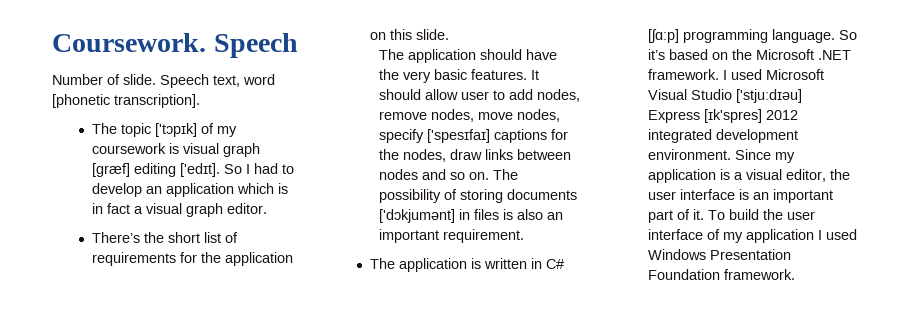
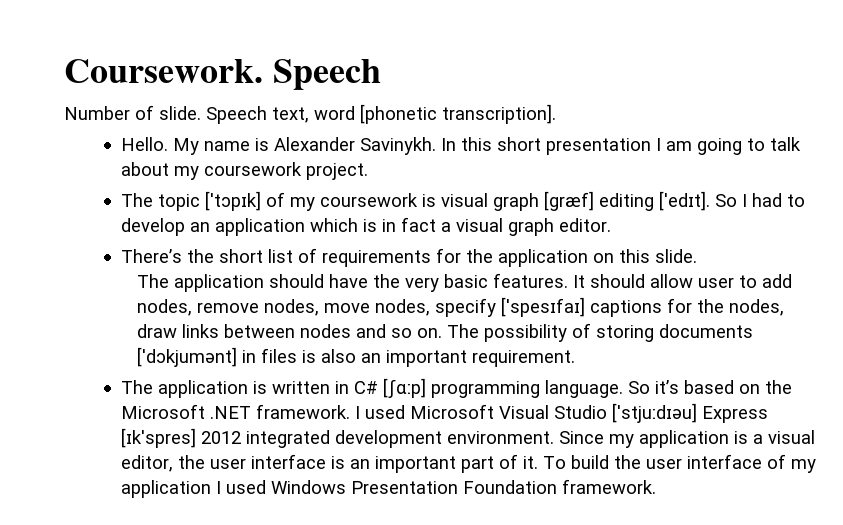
+ Hello. My name is Alexander Savinykh. In this short presentation I am going to talk about my coursework project.

